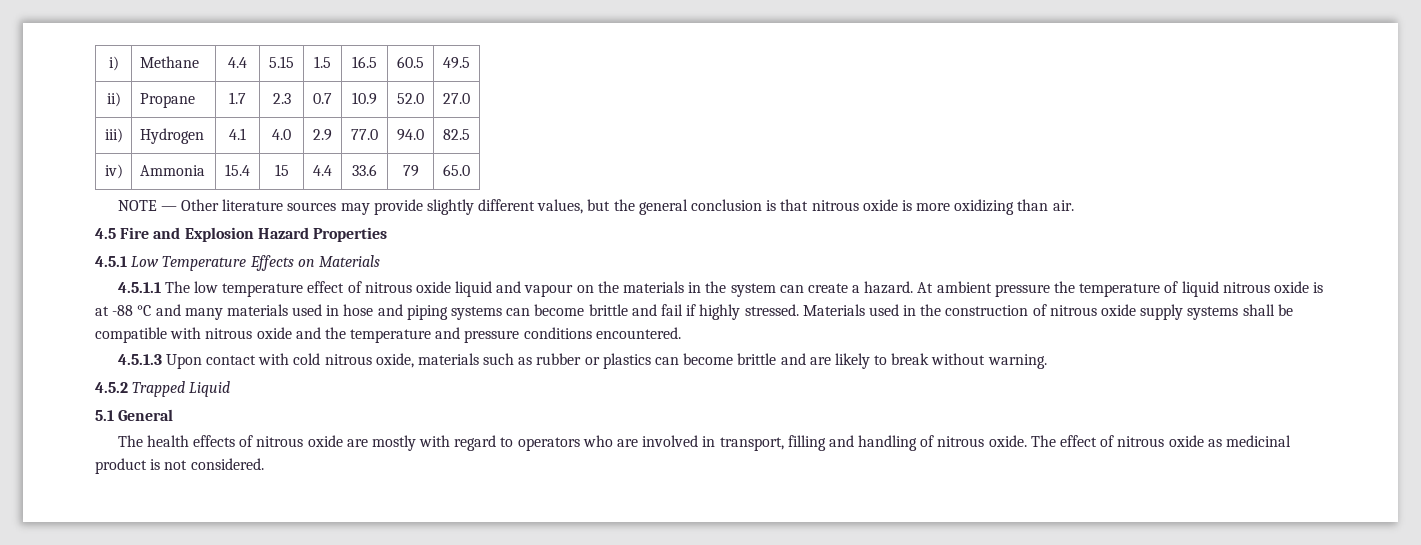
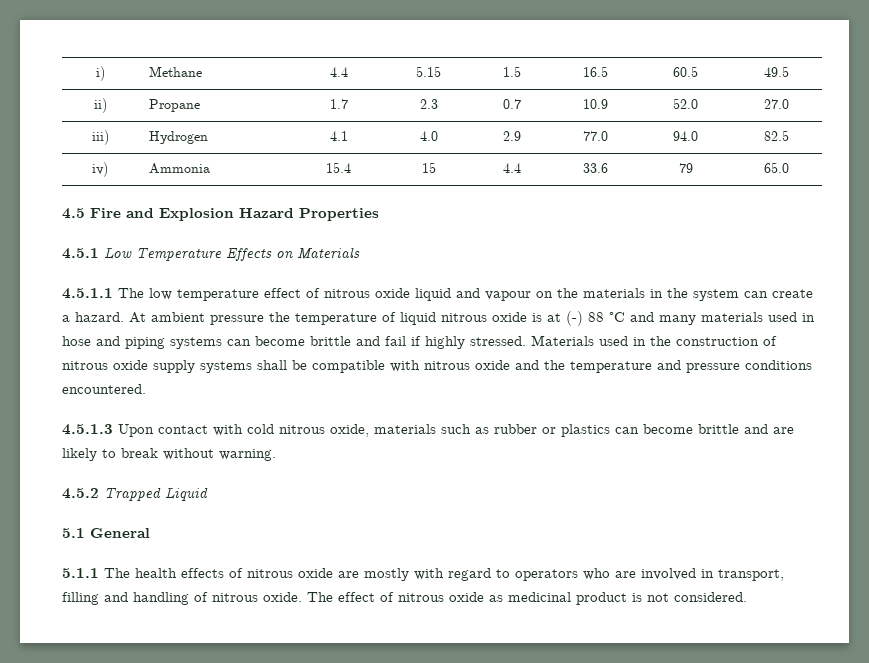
- NOTE — Other literature sources may provide slightly different values, but the general conclusion is that nitrous oxide is more oxidizing than air.
- At ambient pressure the temperature of liquid nitrous oxide is at -88 °C and many materials used in hose and piping systems can become brittle and fail if highly stressed.
+ At ambient pressure the temperature of liquid nitrous oxide is at (-) 88 °C and many materials used in hose and piping systems can become brittle and fail if highly stressed.
- The health effects of nitrous oxide are mostly with regard to operators who are involved in transport, filling and handling of nitrous oxide.
+ 5.1.1 The health effects of nitrous oxide are mostly with regard to operators who are involved in transport, filling and handling of nitrous oxide.

